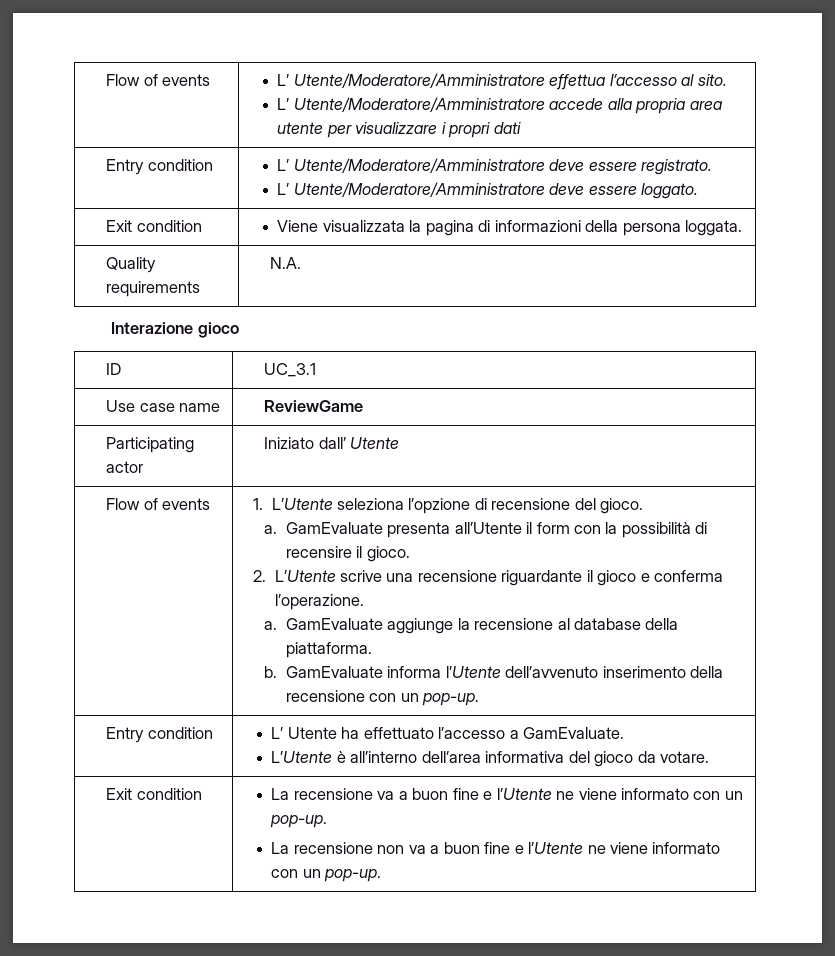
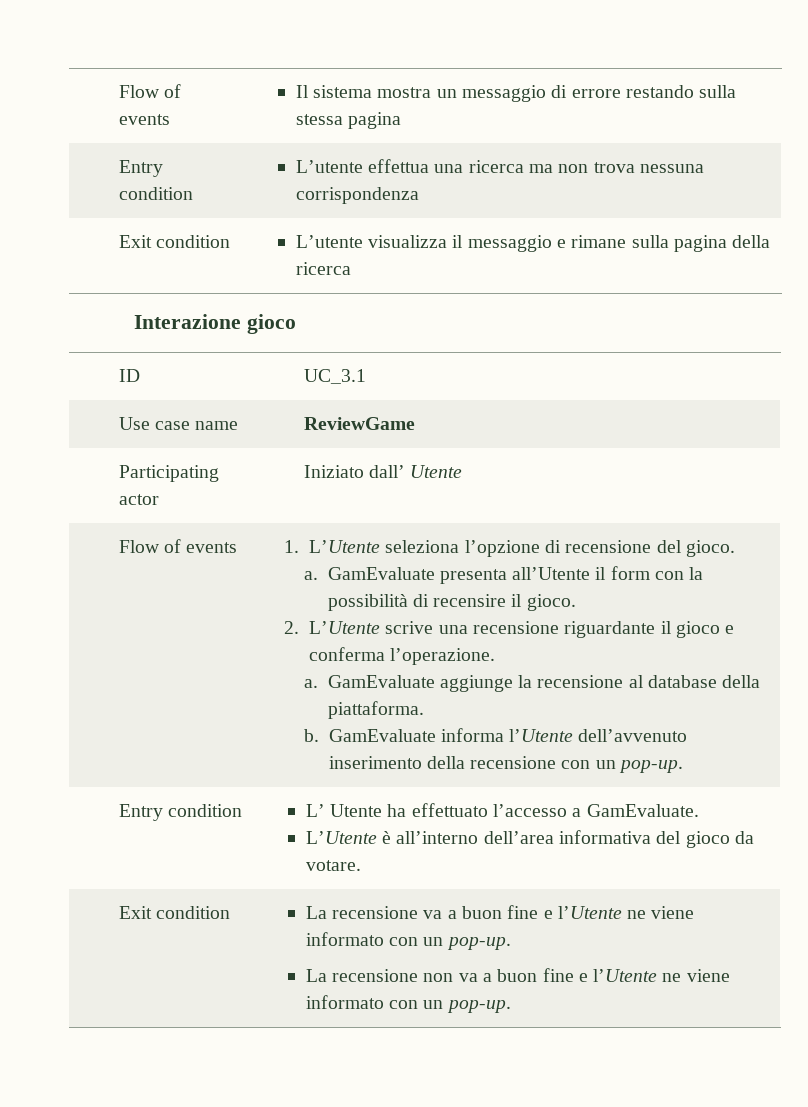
- Flow of events | L’ Utente/Moderatore/Amministratore effettua l’accesso al sito.
- L’ Utente/Moderatore/Amministratore accede alla propria area utente per visualizzare i propri dati
- Entry condition | L’ Utente/Moderatore/Amministratore deve essere registrato.
- L’ Utente/Moderatore/Amministratore deve essere loggato.
- Exit condition | Viene visualizzata la pagina di informazioni della persona loggata.
- Quality requirements | N.A.
+ Flow of events | Il sistema mostra un messaggio di errore restando sulla stessa pagina
+ Entry condition | L’utente effettua una ricerca ma non trova nessuna corrispondenza
+ Exit condition | L’utente visualizza il messaggio e rimane sulla pagina della ricerca

